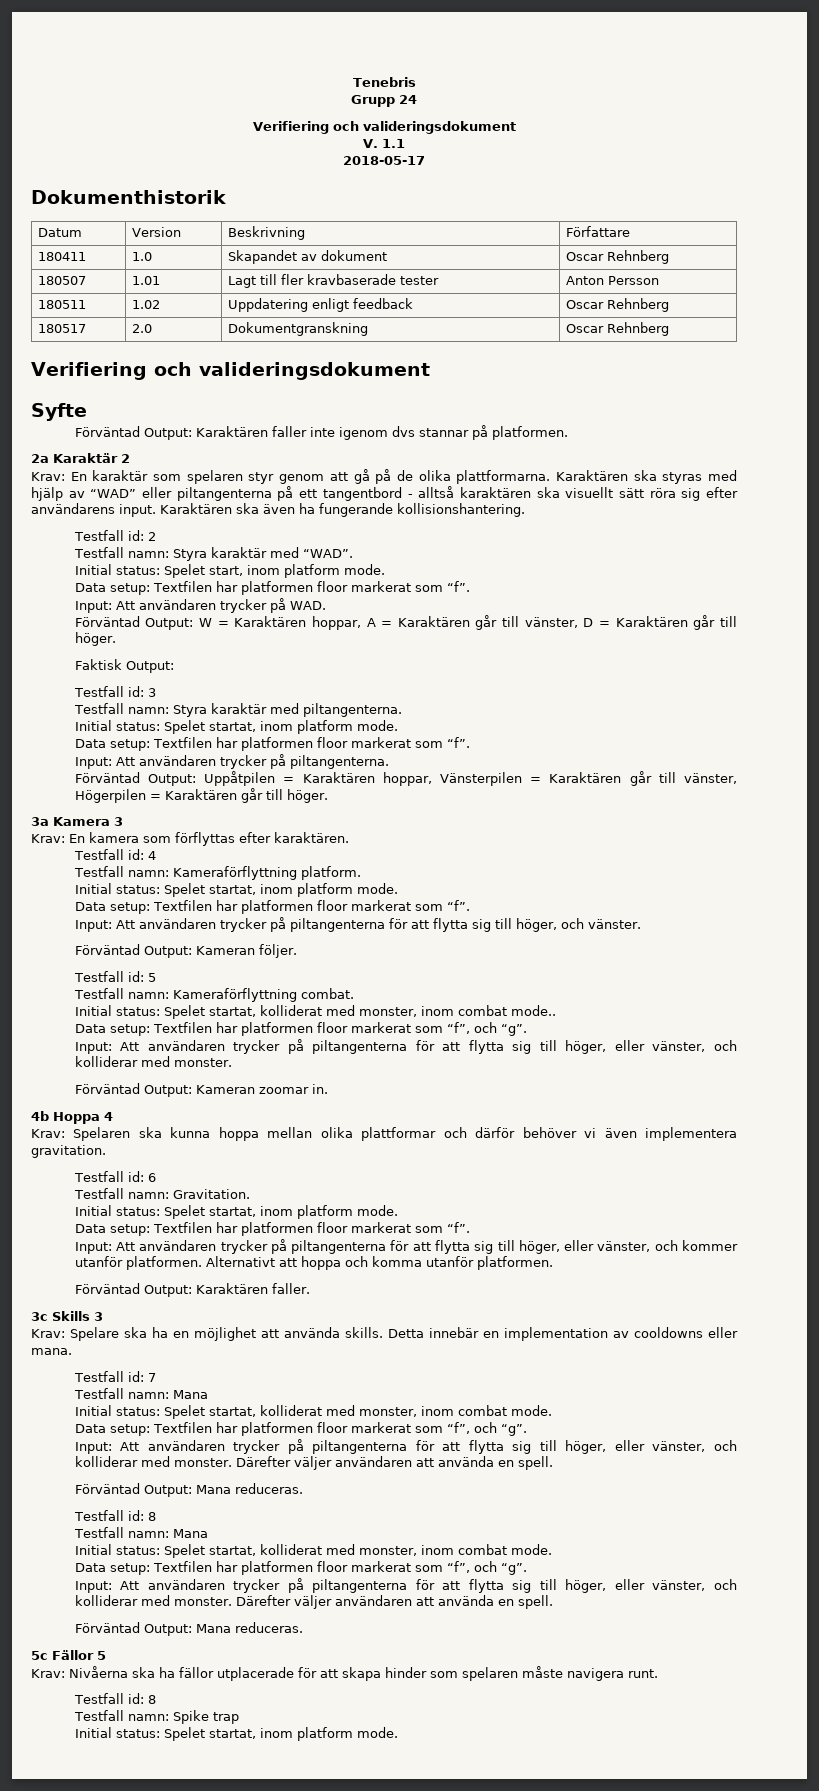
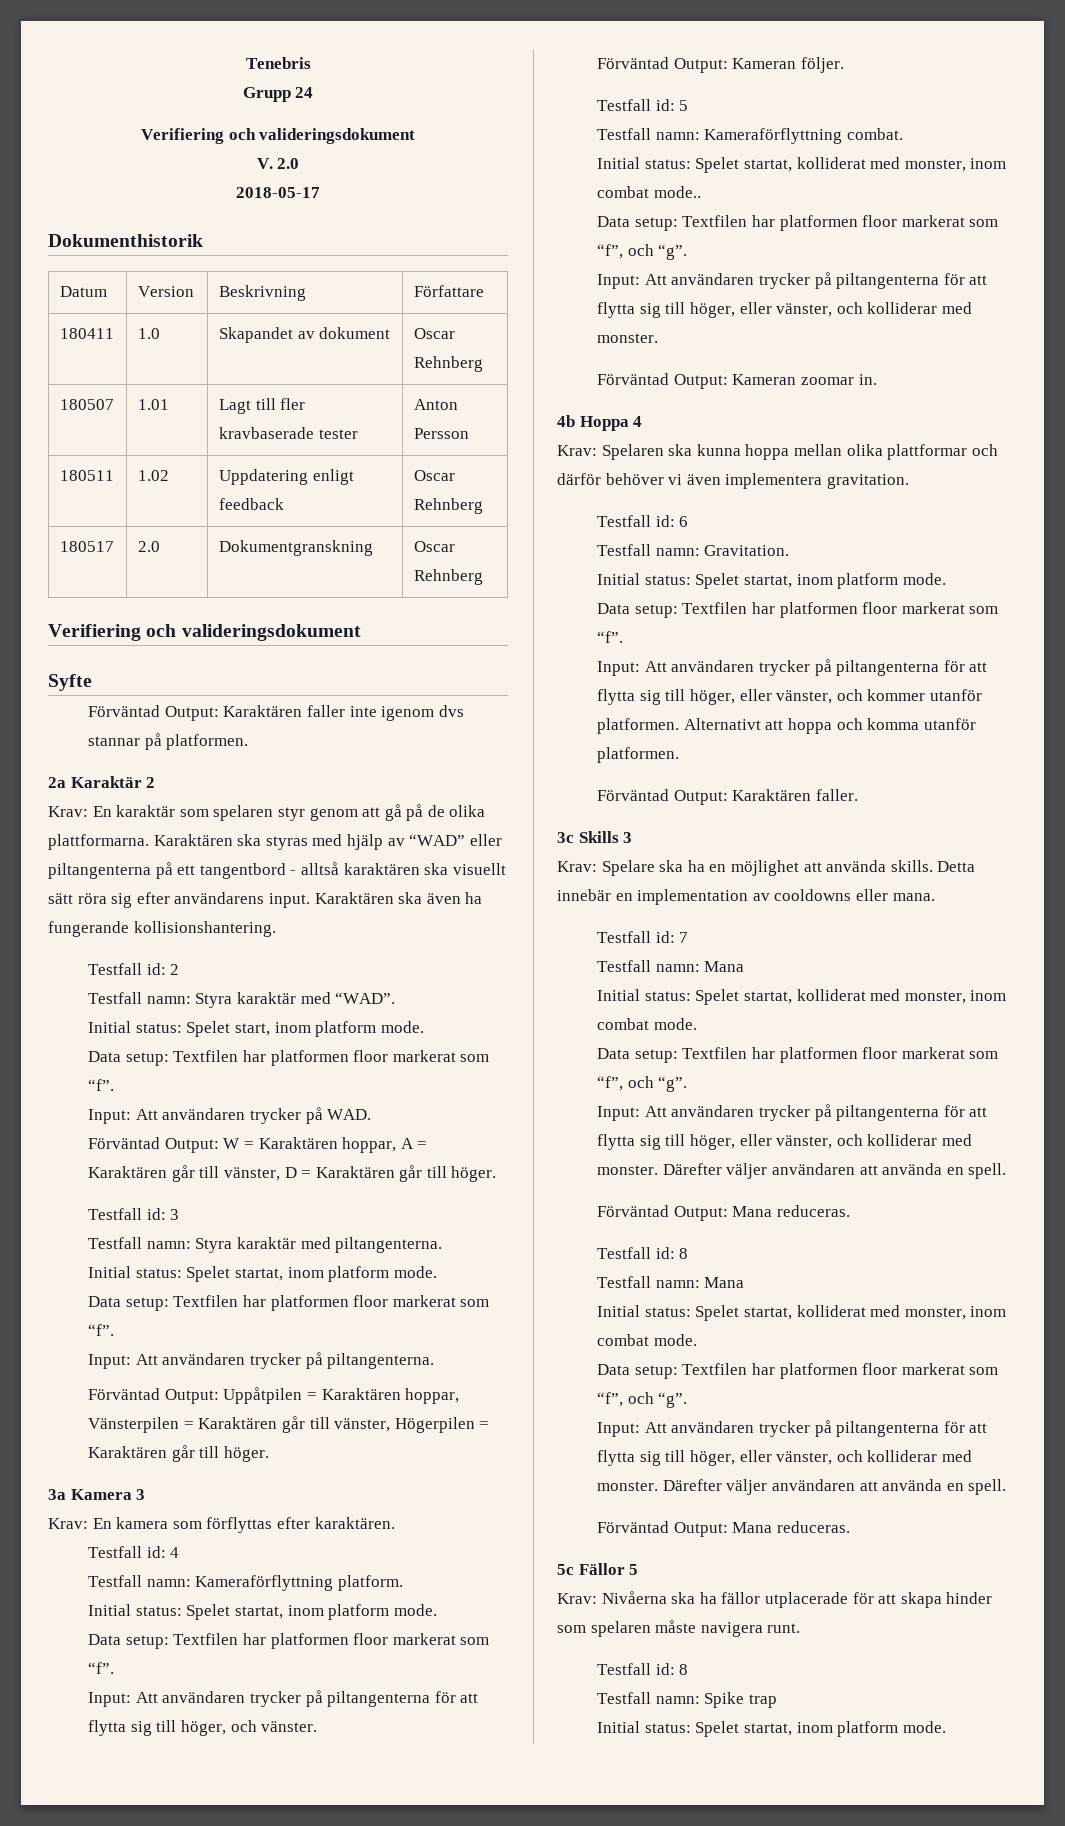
- V. 1.1
+ V. 2.0
- Faktisk Output:

